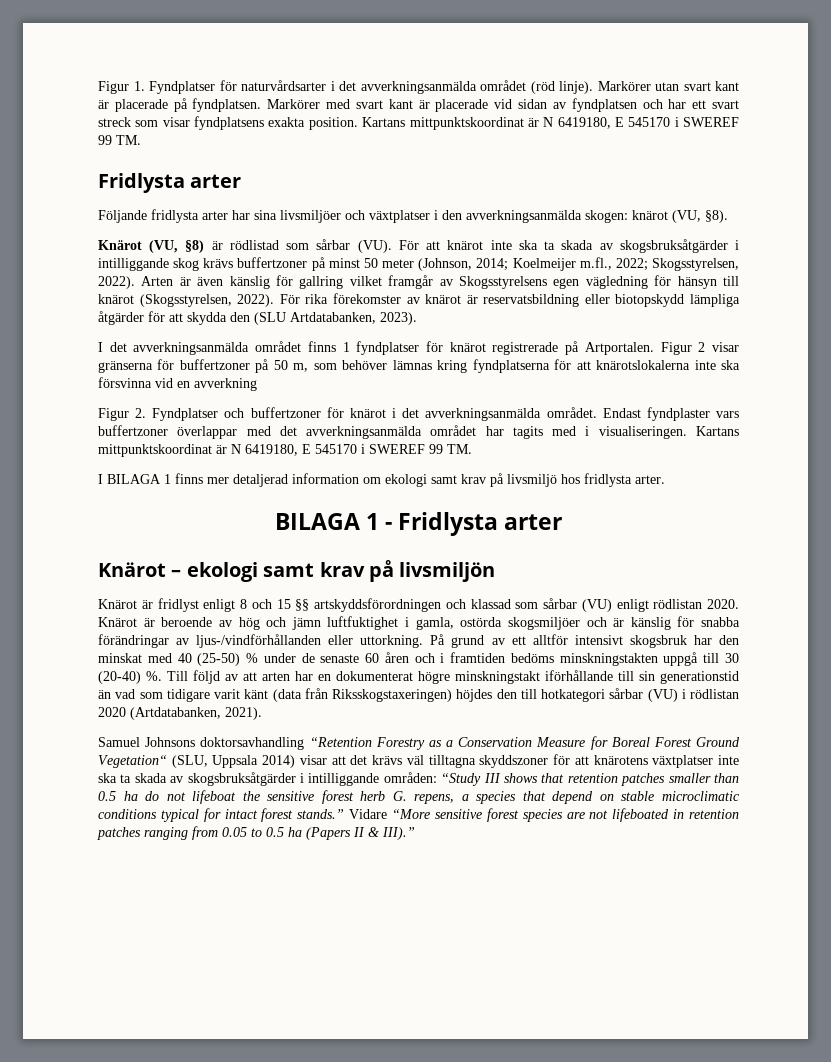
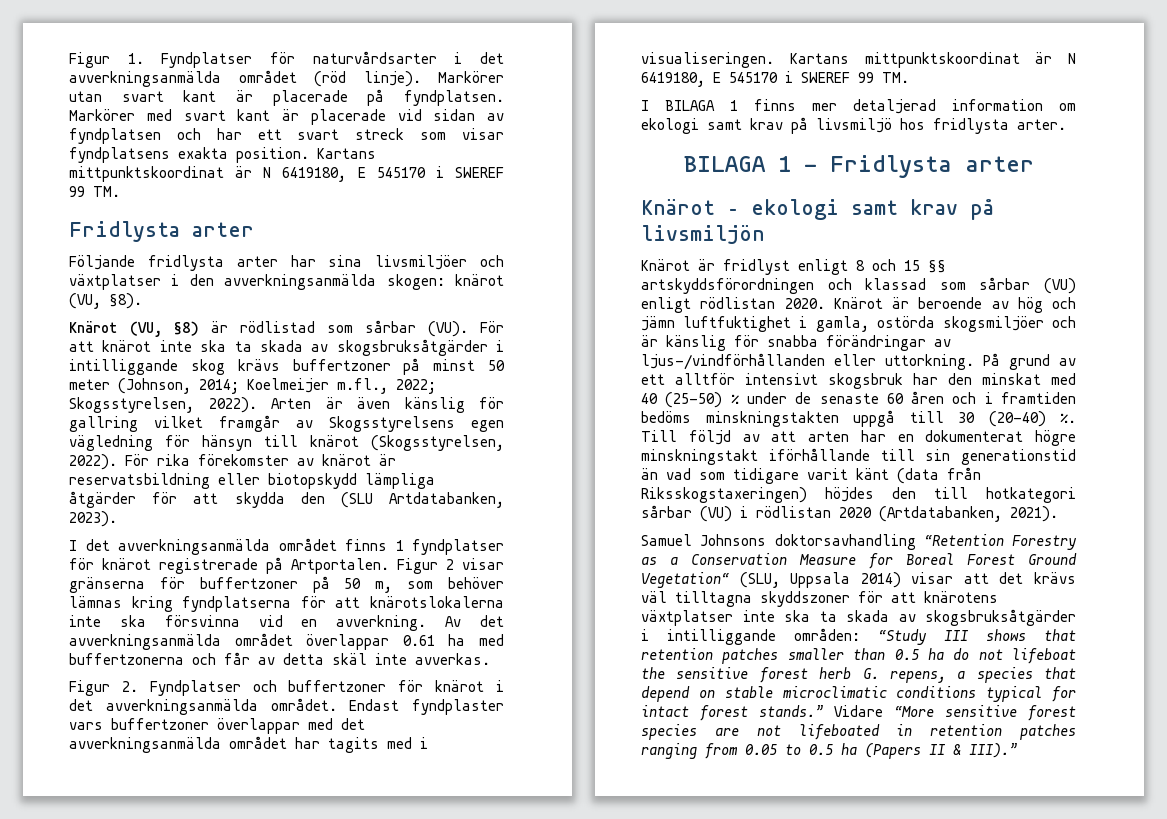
- Figur 2 visar gränserna för buffertzoner på 50 m, som behöver lämnas kring fyndplatserna för att knärotslokalerna inte ska försvinna vid en avverkning
+ Figur 2 visar gränserna för buffertzoner på 50 m, som behöver lämnas kring fyndplatserna för att knärotslokalerna inte ska försvinna vid en avverkning. Av det avverkningsanmälda området överlappar 0.61 ha med buffertzonerna och får av detta skäl inte avverkas.

